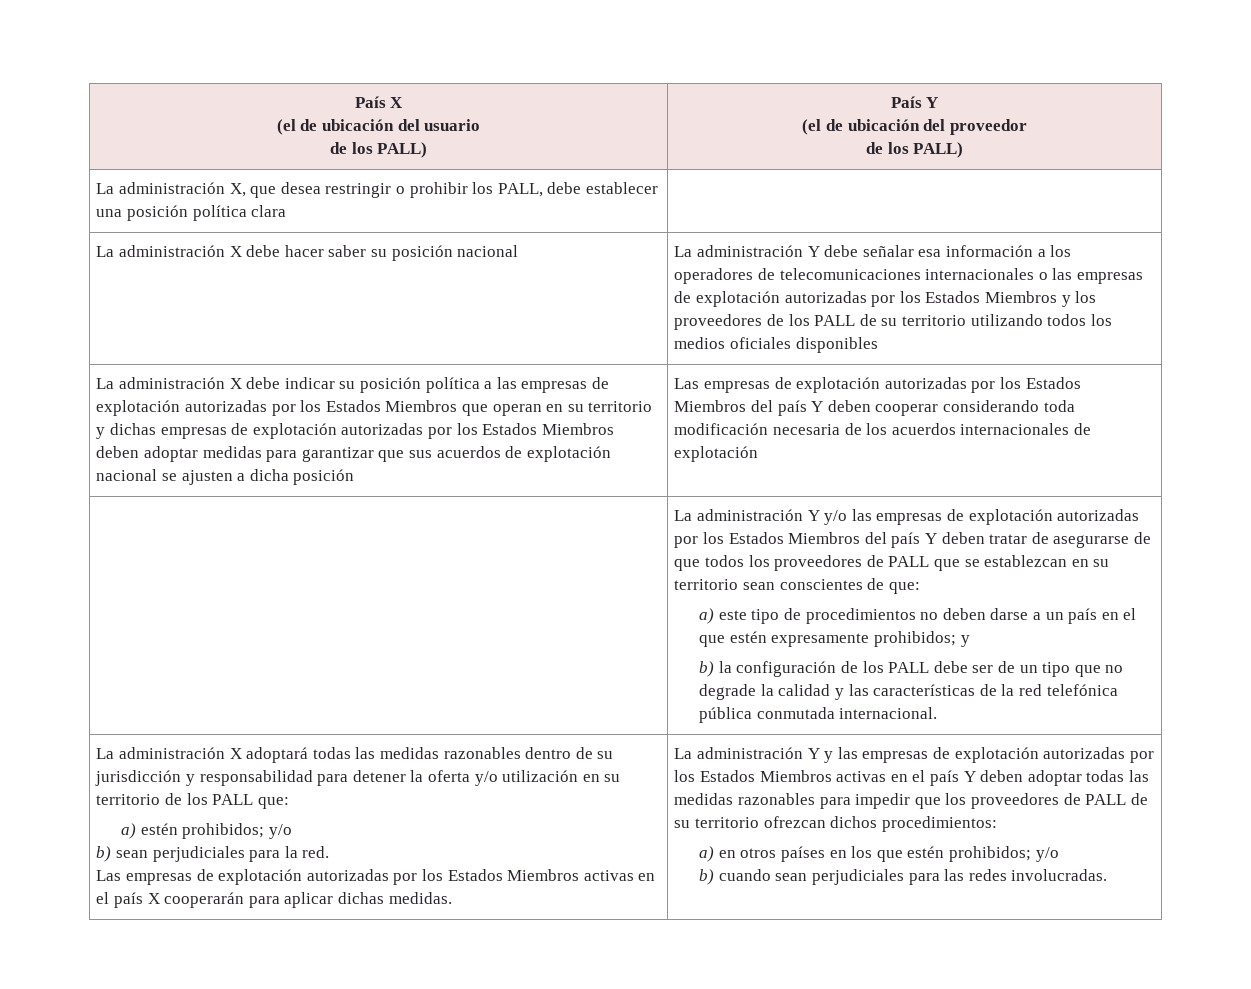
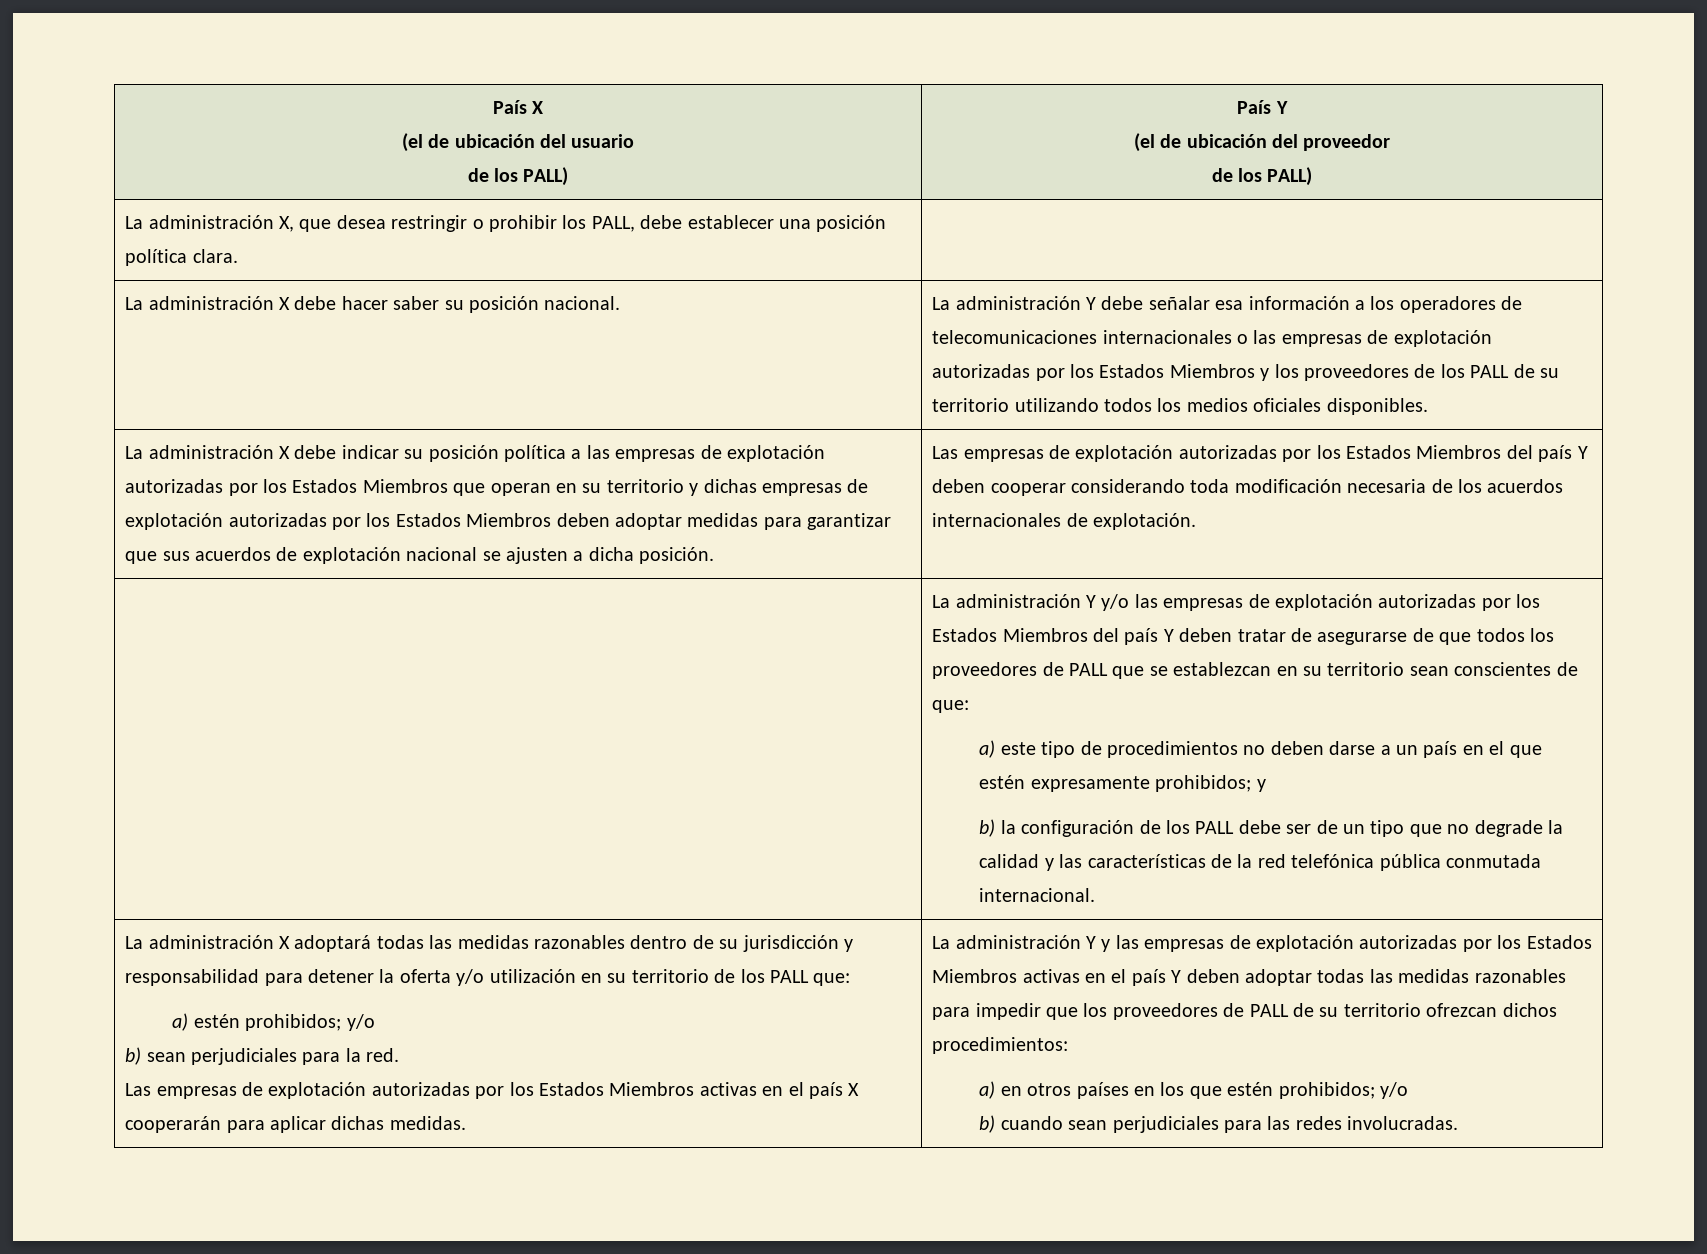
- La administración X, que desea restringir o prohibir los PALL, debe establecer una posición política clara |
+ La administración X, que desea restringir o prohibir los PALL, debe establecer una posición política clara. |
- La administración X debe hacer saber su posición nacional
+ La administración X debe hacer saber su posición nacional.
- La administración Y debe señalar esa información a los operadores de telecomunicaciones internacionales o las empresas de explotación autorizadas por los Estados Miembros y los proveedores de los PALL de su territorio utilizando todos los medios oficiales disponibles
+ La administración Y debe señalar esa información a los operadores de telecomunicaciones internacionales o las empresas de explotación autorizadas por los Estados Miembros y los proveedores de los PALL de su territorio utilizando todos los medios oficiales disponibles.
- La administración X debe indicar su posición política a las empresas de explotación autorizadas por los Estados Miembros que operan en su territorio y dichas empresas de explotación autorizadas por los Estados Miembros deben adoptar medidas para garantizar que sus acuerdos de explotación nacional se ajusten a dicha posición
+ La administración X debe indicar su posición política a las empresas de explotación autorizadas por los Estados Miembros que operan en su territorio y dichas empresas de explotación autorizadas por los Estados Miembros deben adoptar medidas para garantizar que sus acuerdos de explotación nacional se ajusten a dicha posición.
- Las empresas de explotación autorizadas por los Estados Miembros del país Y deben cooperar considerando toda modificación necesaria de los acuerdos internacionales de explotación
+ Las empresas de explotación autorizadas por los Estados Miembros del país Y deben cooperar considerando toda modificación necesaria de los acuerdos internacionales de explotación.

